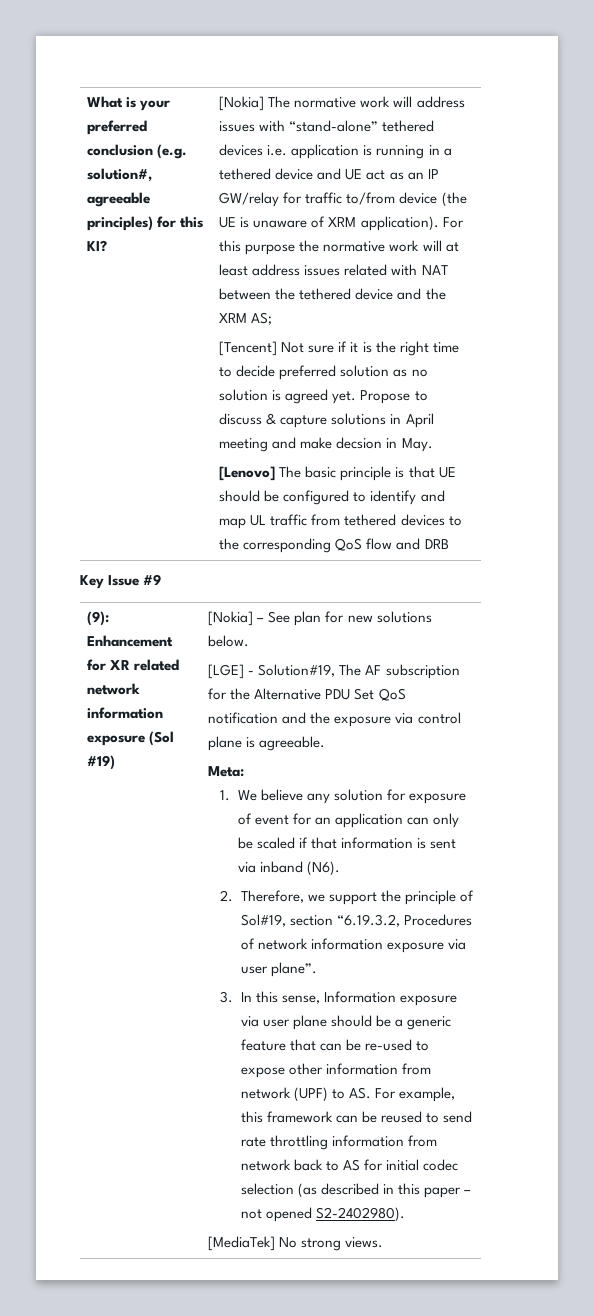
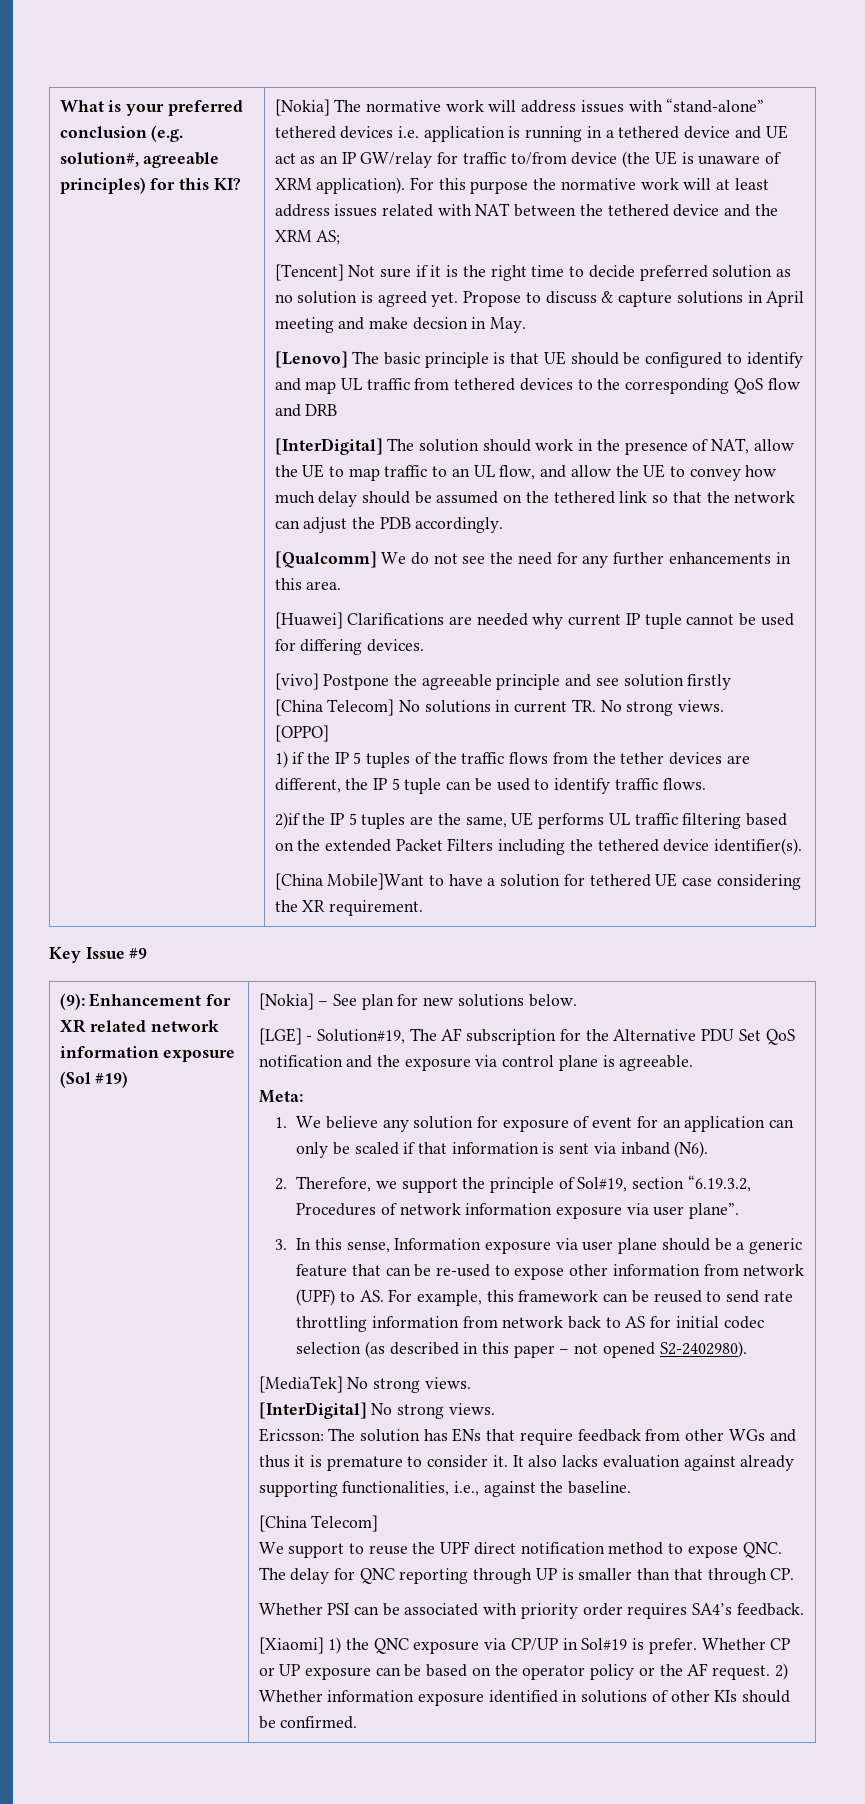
+ [InterDigital] The solution should work in the presence of NAT, allow the UE to map traffic to an UL flow, and allow the UE to convey how much delay should be assumed on the tethered link so that the network can adjust the PDB accordingly.
+ [Qualcomm] We do not see the need for any further enhancements in this area.
+ [Huawei] Clarifications are needed why current IP tuple cannot be used for differing devices.
+ [vivo] Postpone the agreeable principle and see solution firstly
+ [China Telecom] No solutions in current TR. No strong views.
+ [OPPO]
+ 1) if the IP 5 tuples of the traffic flows from the tether devices are different, the IP 5 tuple can be used to identify traffic flows.
+ 2)if the IP 5 tuples are the same, UE performs UL traffic filtering based on the extended Packet Filters including the tethered device identifier(s).
+ [China Mobile]Want to have a solution for tethered UE case considering the XR requirement.
+ [InterDigital] No strong views.
+ Ericsson: The solution has ENs that require feedback from other WGs and thus it is premature to consider it. It also lacks evaluation against already supporting functionalities, i.e., against the baseline.
+ [China Telecom]
+ We support to reuse the UPF direct notification method to expose QNC. The delay for QNC reporting through UP is smaller than that through CP.
+ Whether PSI can be associated with priority order requires SA4’s feedback.
+ [Xiaomi] 1) the QNC exposure via CP/UP in Sol#19 is prefer. Whether CP or UP exposure can be based on the operator policy or the AF request. 2) Whether information exposure identified in solutions of other KIs should be confirmed.

